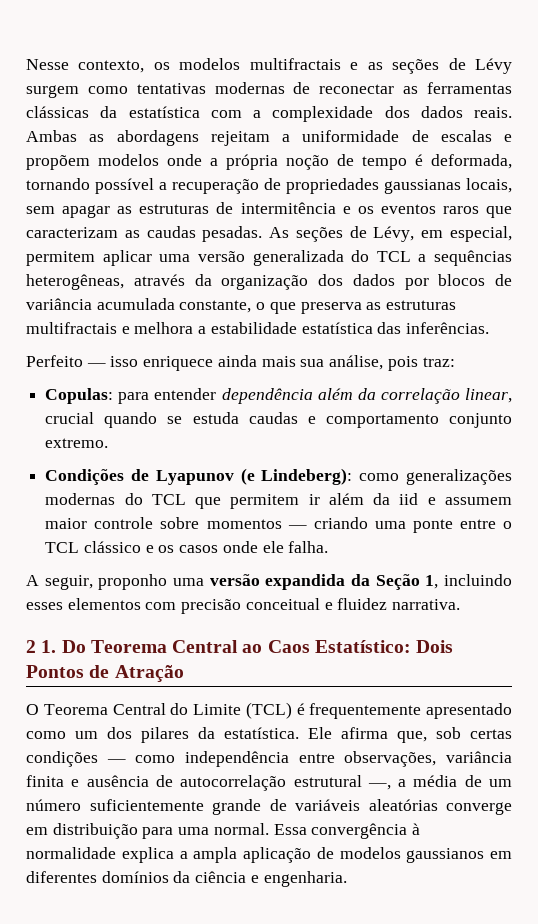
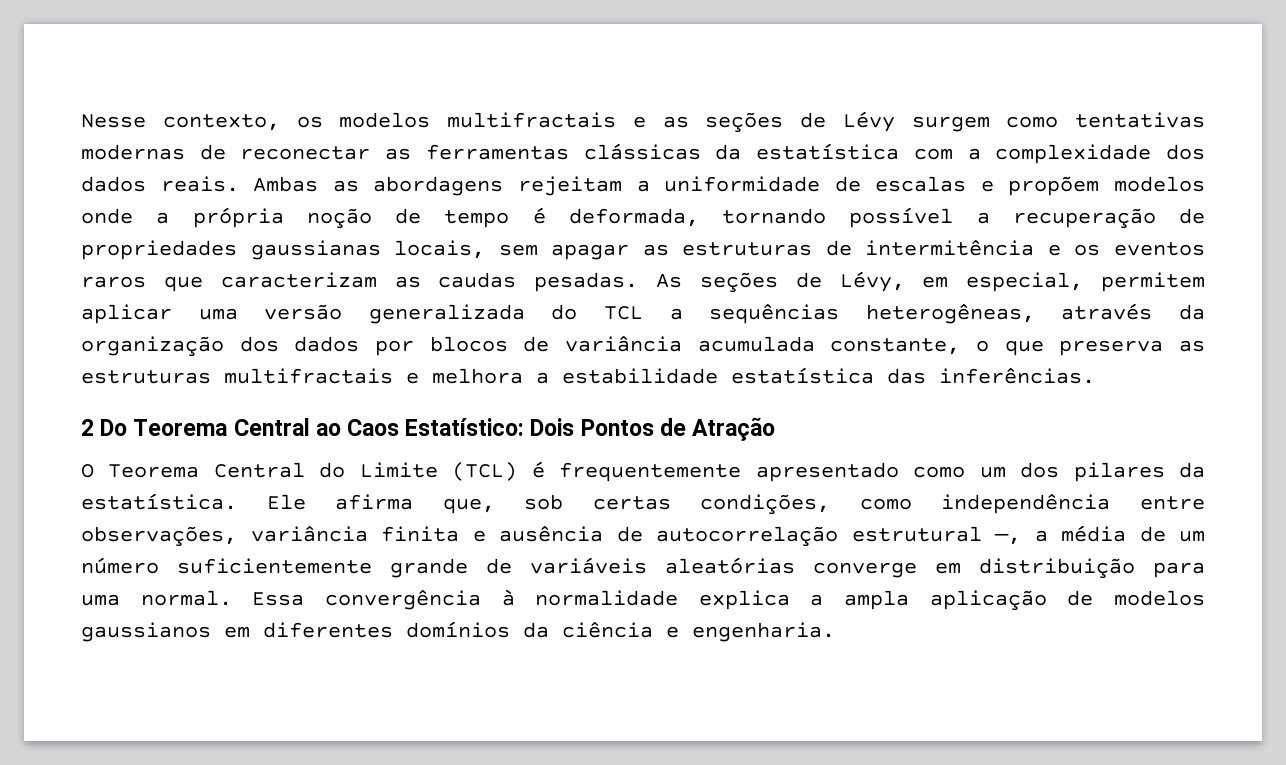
- Perfeito — isso enriquece ainda mais sua análise, pois traz:
- Copulas: para entender dependência além da correlação linear, crucial quando se estuda caudas e comportamento conjunto extremo.
- Condições de Lyapunov (e Lindeberg): como generalizações modernas do TCL que permitem ir além da iid e assumem maior controle sobre momentos — criando uma ponte entre o TCL clássico e os casos onde ele falha.
- A seguir, proponho uma versão expandida da Seção 1, incluindo esses elementos com precisão conceitual e fluidez narrativa.
- 2 1. Do Teorema Central ao Caos Estatístico: Dois Pontos de Atração
+ 2 Do Teorema Central ao Caos Estatístico: Dois Pontos de Atração
- Ele afirma que, sob certas condições — como independência entre observações, variância finita e ausência de autocorrelação estrutural —, a média de um número suficientemente grande de variáveis aleatórias converge em distribuição para uma normal.
+ Ele afirma que, sob certas condições, como independência entre observações, variância finita e ausência de autocorrelação estrutural —, a média de um número suficientemente grande de variáveis aleatórias converge em distribuição para uma normal.

